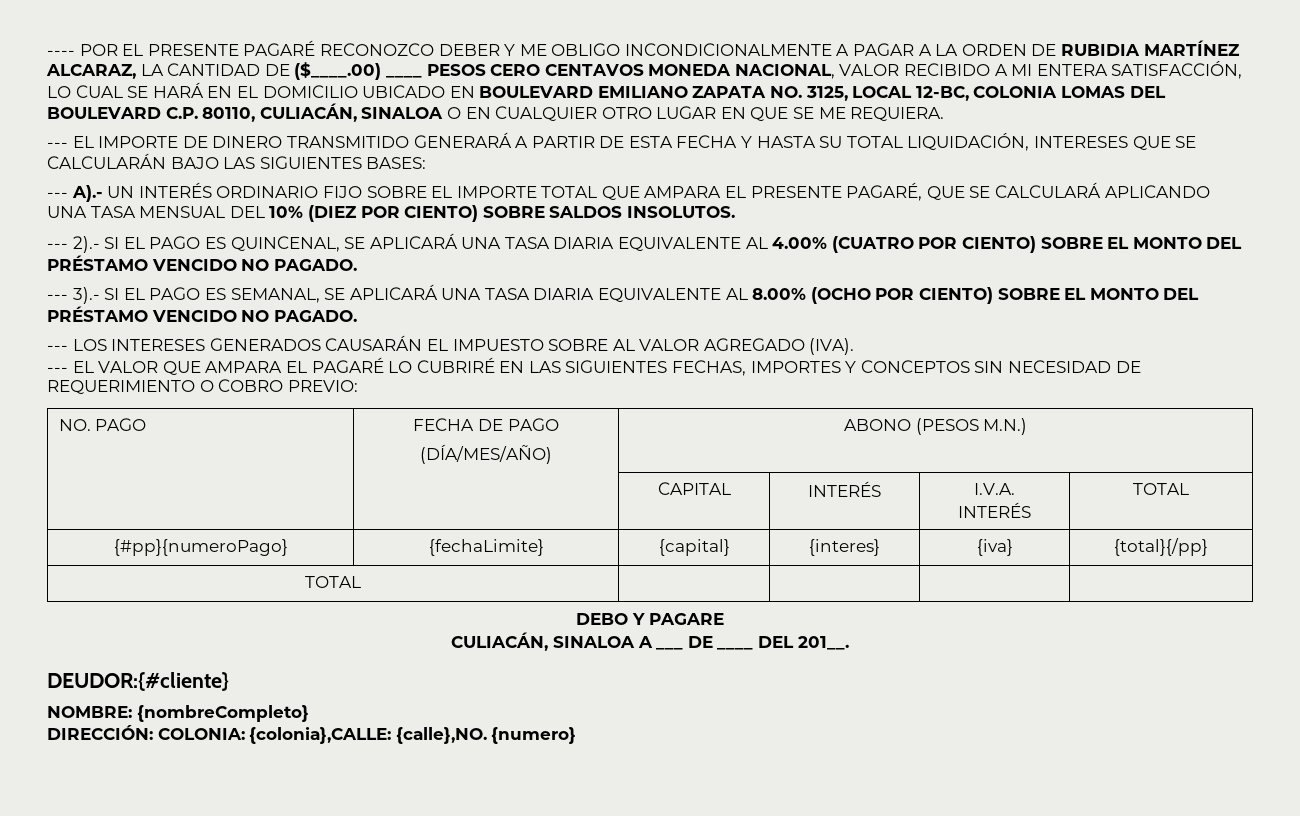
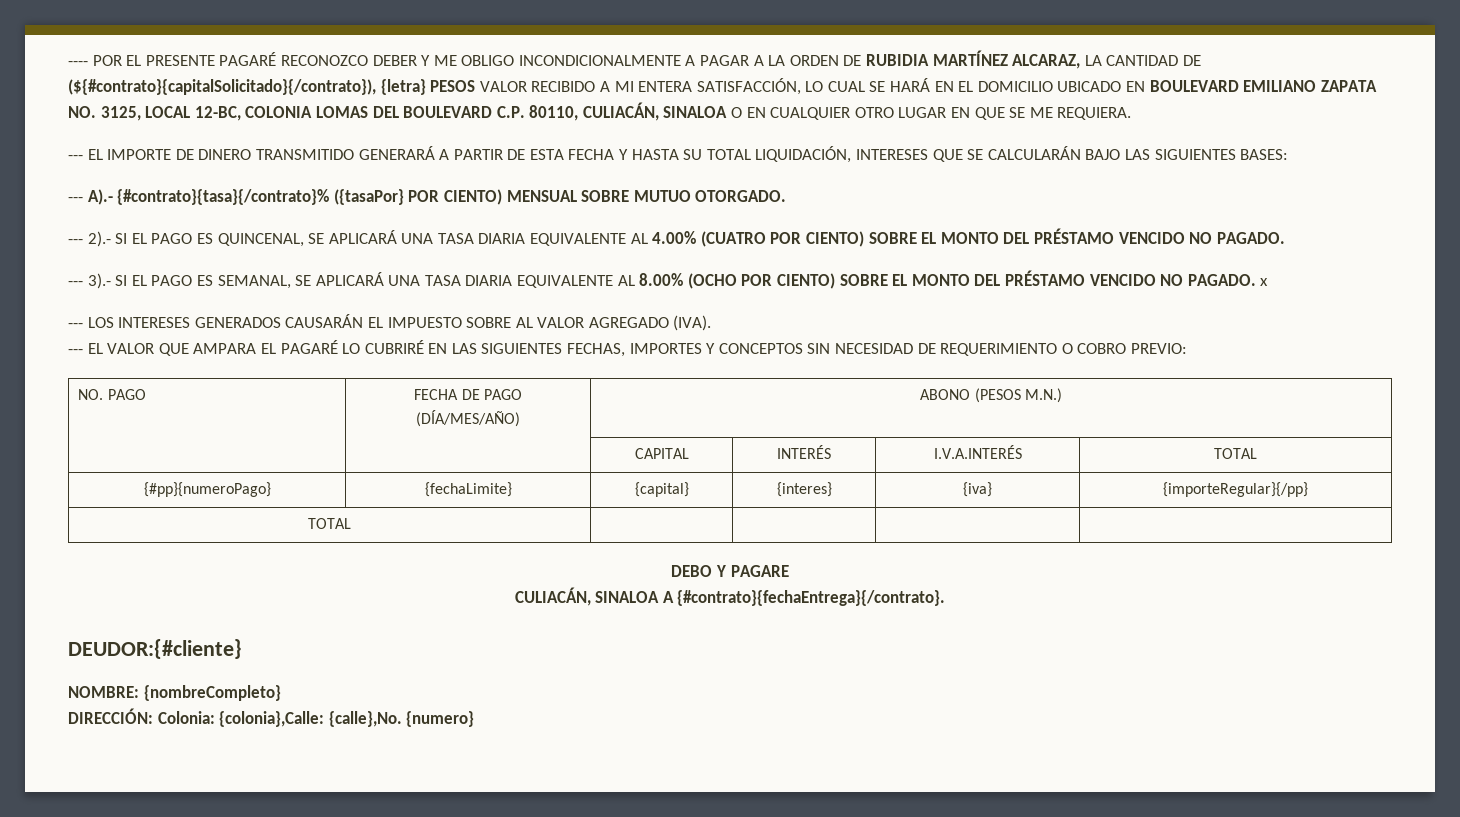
- ---- POR EL PRESENTE PAGARÉ RECONOZCO DEBER Y ME OBLIGO INCONDICIONALMENTE A PAGAR A LA ORDEN DE RUBIDIA MARTÍNEZ ALCARAZ, LA CANTIDAD DE ($____.00) ____ PESOS CERO CENTAVOS MONEDA NACIONAL, VALOR RECIBIDO A MI ENTERA SATISFACCIÓN, LO CUAL SE HARÁ EN EL DOMICILIO UBICADO EN BOULEVARD EMILIANO ZAPATA NO. 3125, LOCAL 12-BC, COLONIA LOMAS DEL BOULEVARD C.P. 80110, CULIACÁN, SINALOA O EN CUALQUIER OTRO LUGAR EN QUE SE ME REQUIERA.
+ ---- POR EL PRESENTE PAGARÉ RECONOZCO DEBER Y ME OBLIGO INCONDICIONALMENTE A PAGAR A LA ORDEN DE RUBIDIA MARTÍNEZ ALCARAZ, LA CANTIDAD DE (${#contrato}{capitalSolicitado}{/contrato}), {letra} PESOS VALOR RECIBIDO A MI ENTERA SATISFACCIÓN, LO CUAL SE HARÁ EN EL DOMICILIO UBICADO EN BOULEVARD EMILIANO ZAPATA NO. 3125, LOCAL 12-BC, COLONIA LOMAS DEL BOULEVARD C.P. 80110, CULIACÁN, SINALOA O EN CUALQUIER OTRO LUGAR EN QUE SE ME REQUIERA.
- --- A).- UN INTERÉS ORDINARIO FIJO SOBRE EL IMPORTE TOTAL QUE AMPARA EL PRESENTE PAGARÉ, QUE SE CALCULARÁ APLICANDO UNA TASA MENSUAL DEL 10% (DIEZ POR CIENTO) SOBRE SALDOS INSOLUTOS.
+ --- A).- {#contrato}{tasa}{/contrato}% ({tasaPor} POR CIENTO) MENSUAL SOBRE MUTUO OTORGADO.
- --- 3).- SI EL PAGO ES SEMANAL, SE APLICARÁ UNA TASA DIARIA EQUIVALENTE AL 8.00% (OCHO POR CIENTO) SOBRE EL MONTO DEL PRÉSTAMO VENCIDO NO PAGADO.
+ --- 3).- SI EL PAGO ES SEMANAL, SE APLICARÁ UNA TASA DIARIA EQUIVALENTE AL 8.00% (OCHO POR CIENTO) SOBRE EL MONTO DEL PRÉSTAMO VENCIDO NO PAGADO. x
- | | CAPITAL | INTERÉS | I.V.A.
- INTERÉS | TOTAL
+ | | CAPITAL | INTERÉS | I.V.A.INTERÉS | TOTAL
- {#pp}{numeroPago} | {fechaLimite} | {capital} | {interes} | {iva} | {total}{/pp}
+ {#pp}{numeroPago} | {fechaLimite} | {capital} | {interes} | {iva} | {importeRegular}{/pp}
- CULIACÁN, SINALOA A ___ DE ____ DEL 201__.
+ CULIACÁN, SINALOA A {#contrato}{fechaEntrega}{/contrato}.
- DIRECCIÓN: COLONIA: {colonia},CALLE: {calle},NO.
+ DIRECCIÓN: Colonia: {colonia},Calle: {calle},No.

